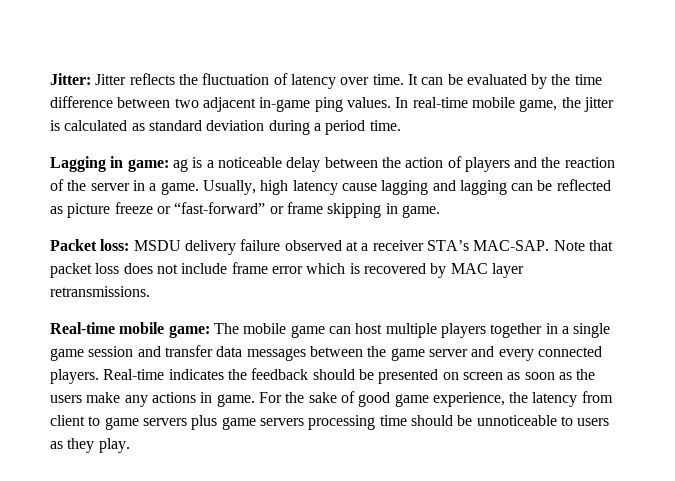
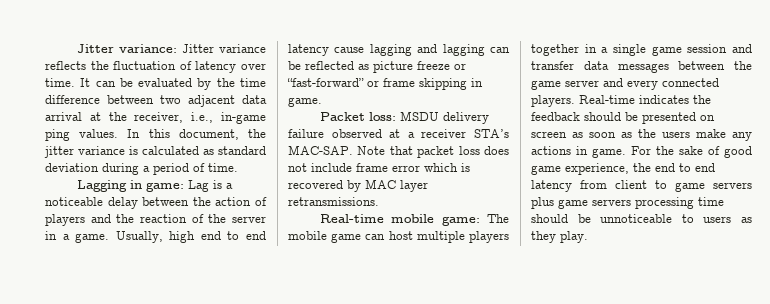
- Jitter: Jitter reflects the fluctuation of latency over time.
+ Jitter variance: Jitter variance reflects the fluctuation of latency over time.
- It can be evaluated by the time difference between two adjacent in-game ping values.
+ It can be evaluated by the time difference between two adjacent data arrival at the receiver, i.e., in-game ping values.
- In real-time mobile game, the jitter is calculated as standard deviation during a period time.
+ In this document, the jitter variance is calculated as standard deviation during a period of time.
- Lagging in game: ag is a noticeable delay between the action of players and the reaction of the server in a game.
+ Lagging in game: Lag is a noticeable delay between the action of players and the reaction of the server in a game.
- Usually, high latency cause lagging and lagging can be reflected as picture freeze or “fast-forward” or frame skipping in game.
+ Usually, high end to end latency cause lagging and lagging can be reflected as picture freeze or “fast-forward” or frame skipping in game.
- For the sake of good game experience, the latency from client to game servers plus game servers processing time should be unnoticeable to users as they play.
+ For the sake of good game experience, the end to end latency from client to game servers plus game servers processing time should be unnoticeable to users as they play.

